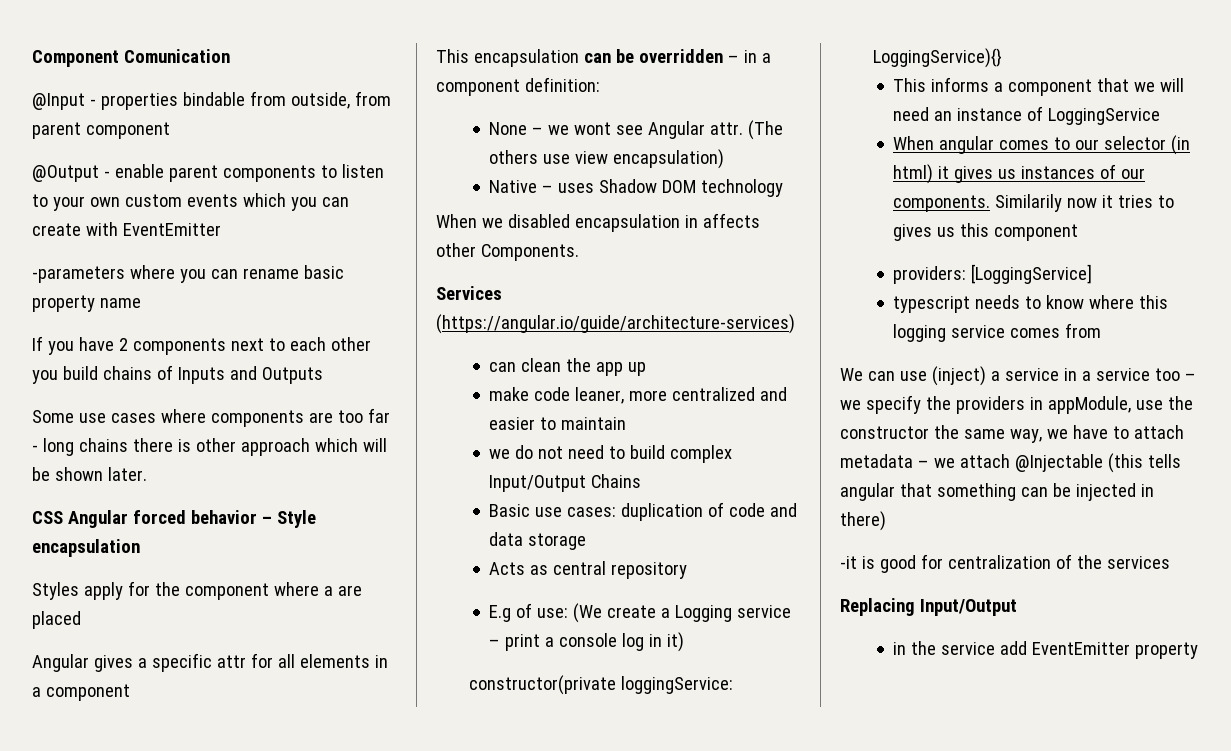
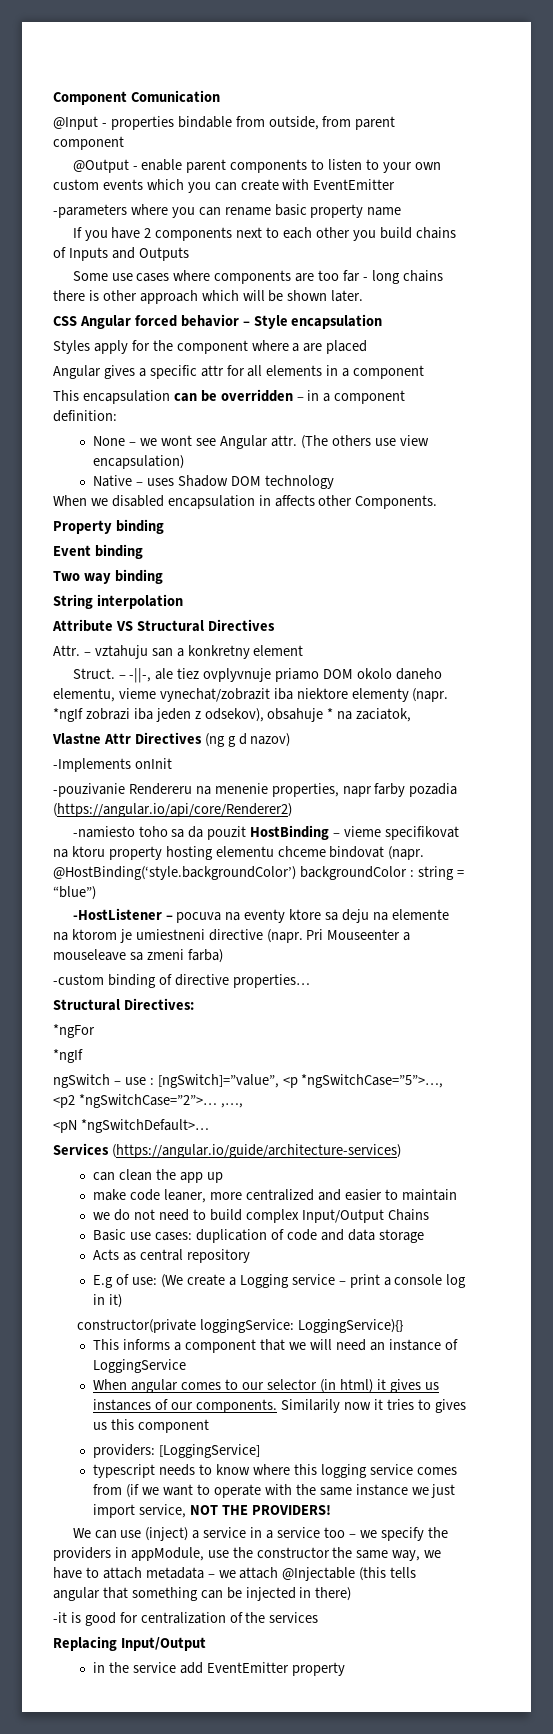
+ Property binding
+ Event binding
+ Two way binding
+ String interpolation
+ Attribute VS Structural Directives
+ Attr. – vztahuju san a konkretny element
+ Struct. – -||-, ale tiez ovplyvnuje priamo DOM okolo daneho elementu, vieme vynechat/zobrazit iba niektore elementy (napr. *ngIf zobrazi iba jeden z odsekov), obsahuje * na zaciatok,
+ Vlastne Attr Directives (ng g d nazov)
+ -Implements onInit
+ -pouzivanie Rendereru na menenie properties, napr farby pozadia (https://angular.io/api/core/Renderer2)
+ -namiesto toho sa da pouzit HostBinding – vieme specifikovat na ktoru property hosting elementu chceme bindovat (napr. @HostBinding(‘style.backgroundColor’) backgroundColor : string = “blue”)
+ -HostListener – pocuva na eventy ktore sa deju na elemente na ktorom je umiestneni directive (napr. Pri Mouseenter a mouseleave sa zmeni farba)
+ -custom binding of directive properties…
+ Structural Directives:
+ *ngFor
+ *ngIf
+ ngSwitch – use : [ngSwitch]=”value”, <p *ngSwitchCase=”5”>…, <p2 *ngSwitchCase=”2”>… ,…,
+ <pN *ngSwitchDefault>…
- typescript needs to know where this logging service comes from
+ typescript needs to know where this logging service comes from (if we want to operate with the same instance we just import service, NOT THE PROVIDERS!

